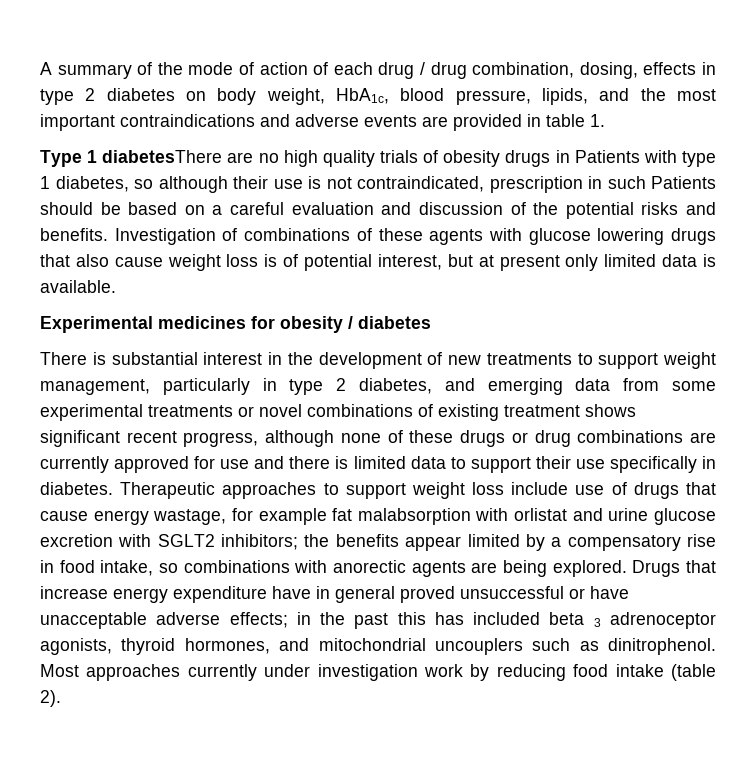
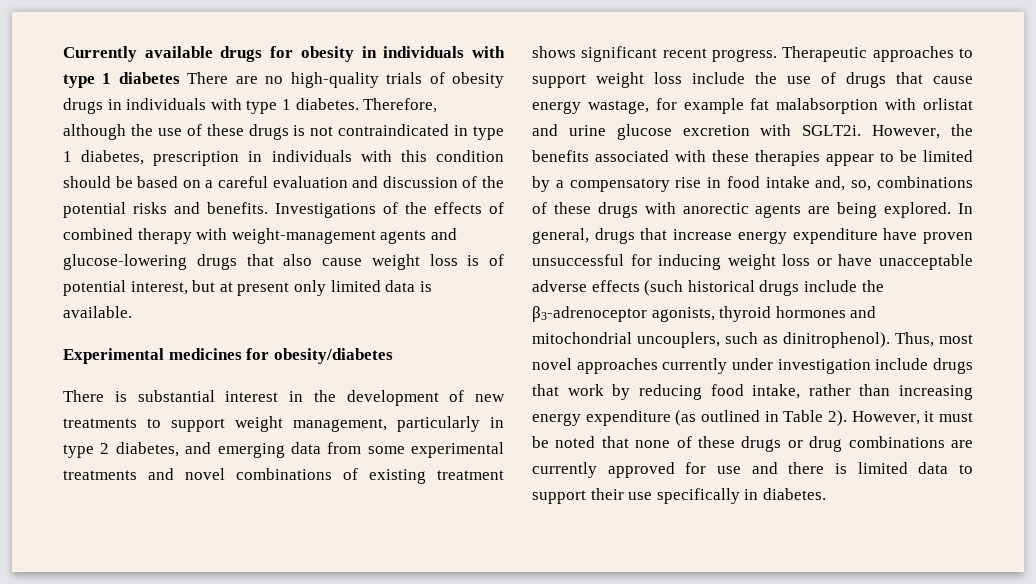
- A summary of the mode of action of each drug / drug combination, dosing, effects in type 2 diabetes on body weight, HbA1c, blood pressure, lipids, and the most important contraindications and adverse events are provided in table 1.
- Type 1 diabetesThere are no high quality trials of obesity drugs in Patients with type 1 diabetes, so although their use is not contraindicated, prescription in such Patients should be based on a careful evaluation and discussion of the potential risks and benefits.
+ Currently available drugs for obesity in individuals with type 1 diabetes There are no high-quality trials of obesity drugs in individuals with type 1 diabetes. Therefore, although the use of these drugs is not contraindicated in type 1 diabetes, prescription in individuals with this condition should be based on a careful evaluation and discussion of the potential risks and benefits.
- Investigation of combinations of these agents with glucose lowering drugs that also cause weight loss is of potential interest, but at present only limited data is available.
+ Investigations of the effects of combined therapy with weight-management agents and glucose-lowering drugs that also cause weight loss is of potential interest, but at present only limited data is available.
- Experimental medicines for obesity / diabetes
+ Experimental medicines for obesity/diabetes
- There is substantial interest in the development of new treatments to support weight management, particularly in type 2 diabetes, and emerging data from some experimental treatments or novel combinations of existing treatment shows significant recent progress, although none of these drugs or drug combinations are currently approved for use and there is limited data to support their use specifically in diabetes. Therapeutic approaches to support weight loss include use of drugs that cause energy wastage, for example fat malabsorption with orlistat and urine glucose excretion with SGLT2 inhibitors; the benefits appear limited by a compensatory rise in food intake, so combinations with anorectic agents are being explored. Drugs that increase energy expenditure have in general proved unsuccessful or have unacceptable adverse effects; in the past this has included beta 3 adrenoceptor agonists, thyroid hormones, and mitochondrial uncouplers such as dinitrophenol. Most approaches currently under investigation work by reducing food intake (table 2).
+ There is substantial interest in the development of new treatments to support weight management, particularly in type 2 diabetes, and emerging data from some experimental treatments and novel combinations of existing treatment shows significant recent progress. Therapeutic approaches to support weight loss include the use of drugs that cause energy wastage, for example fat malabsorption with orlistat and urine glucose excretion with SGLT2i. However, the benefits associated with these therapies appear to be limited by a compensatory rise in food intake and, so, combinations of these drugs with anorectic agents are being explored. In general, drugs that increase energy expenditure have proven unsuccessful for inducing weight loss or have unacceptable adverse effects (such historical drugs include the β3-adrenoceptor agonists, thyroid hormones and mitochondrial uncouplers, such as dinitrophenol). Thus, most novel approaches currently under investigation include drugs that work by reducing food intake, rather than increasing energy expenditure (as outlined in Table 2). However, it must be noted that none of these drugs or drug combinations are currently approved for use and there is limited data to support their use specifically in diabetes.

